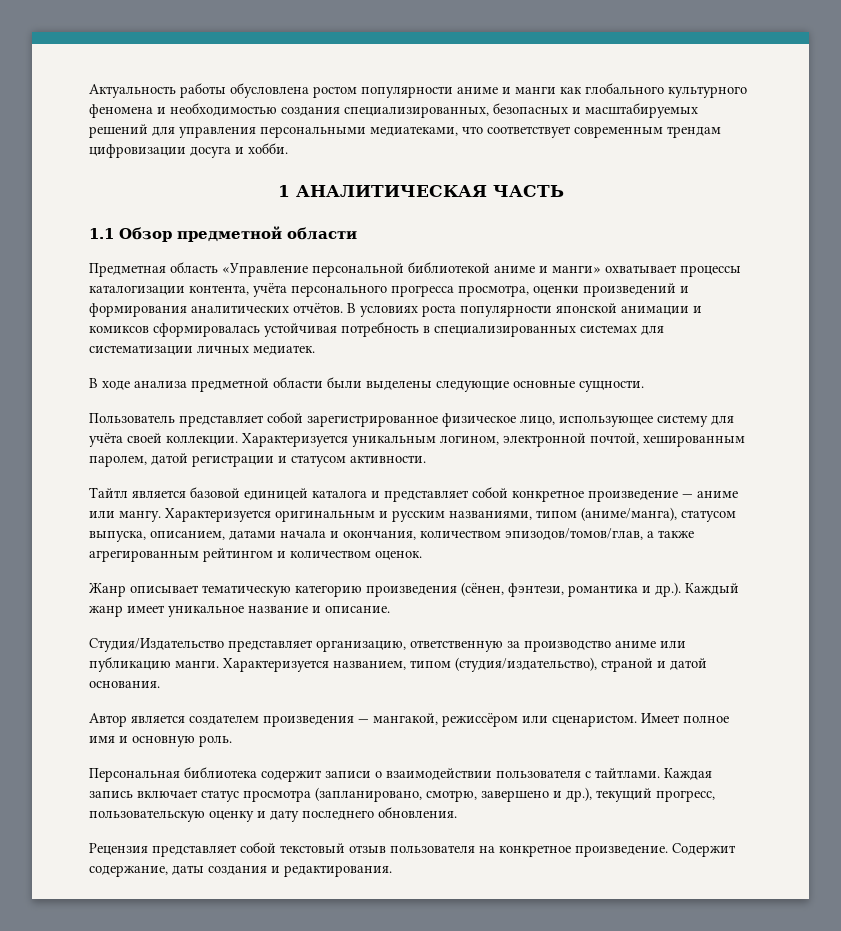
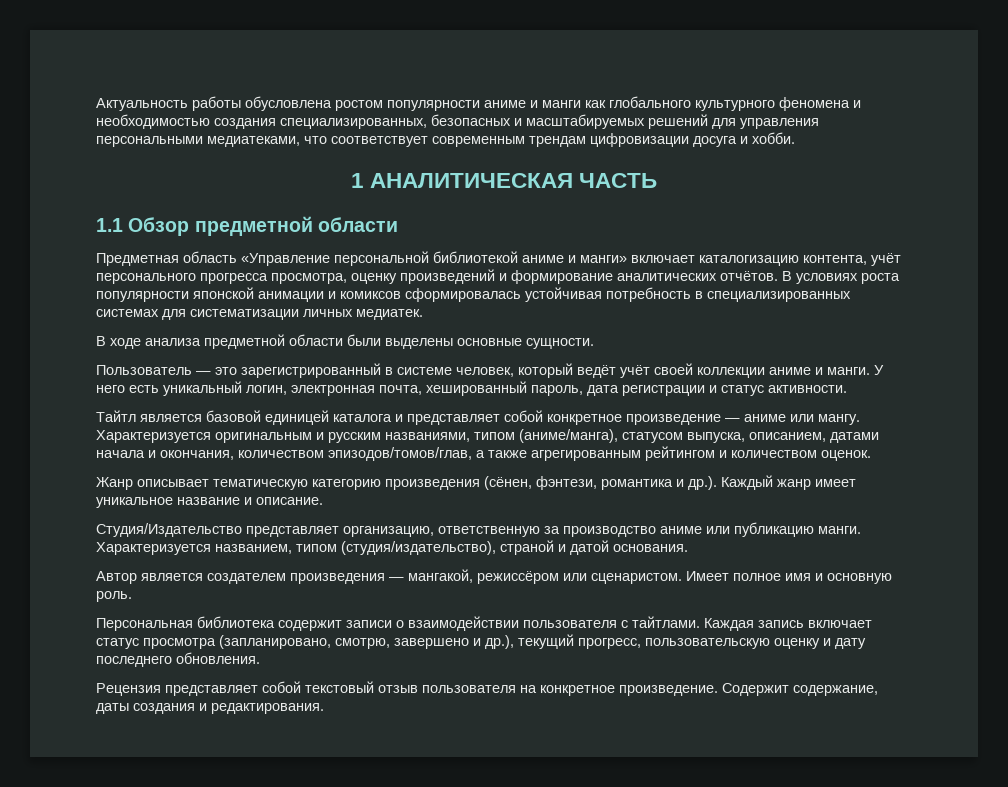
- Предметная область «Управление персональной библиотекой аниме и манги» охватывает процессы каталогизации контента, учёта персонального прогресса просмотра, оценки произведений и формирования аналитических отчётов.
+ Предметная область «Управление персональной библиотекой аниме и манги» включает каталогизацию контента, учёт персонального прогресса просмотра, оценку произведений и формирование аналитических отчётов.
- В ходе анализа предметной области были выделены следующие основные сущности.
+ В ходе анализа предметной области были выделены основные сущности.
- Пользователь представляет собой зарегистрированное физическое лицо, использующее систему для учёта своей коллекции. Характеризуется уникальным логином, электронной почтой, хешированным паролем, датой регистрации и статусом активности.
+ Пользователь — это зарегистрированный в системе человек, который ведёт учёт своей коллекции аниме и манги. У него есть уникальный логин, электронная почта, хешированный пароль, дата регистрации и статус активности.

